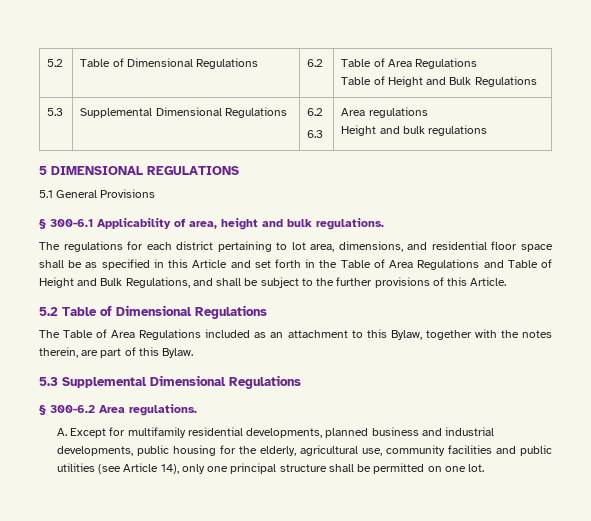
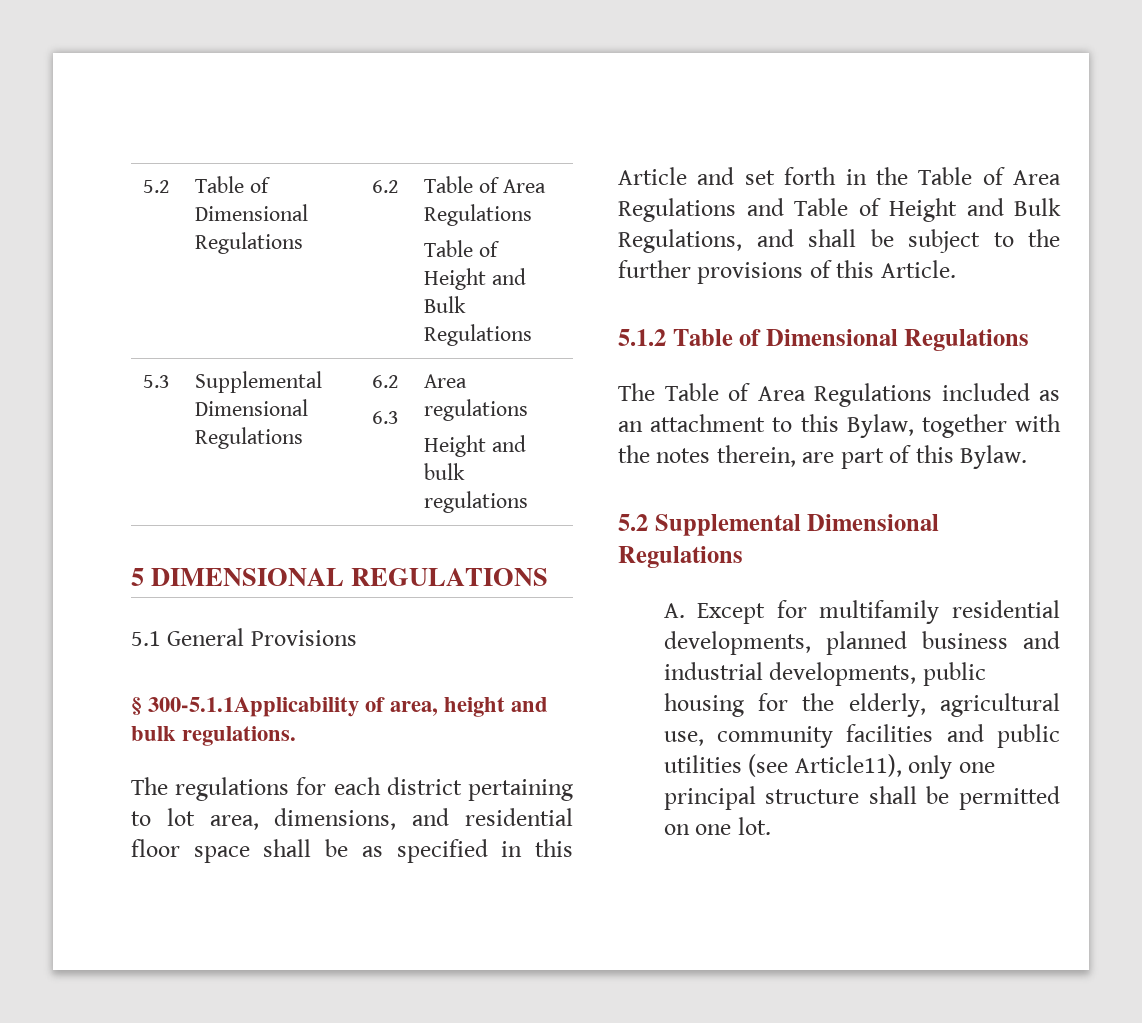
- § 300-6.1 Applicability of area, height and bulk regulations.
+ § 300-5.1.1Applicability of area, height and bulk regulations.
- 5.2 Table of Dimensional Regulations
+ 5.1.2 Table of Dimensional Regulations
- 5.3 Supplemental Dimensional Regulations
- § 300-6.2 Area regulations.
+ 5.2 Supplemental Dimensional Regulations
- A. Except for multifamily residential developments, planned business and industrial developments, public housing for the elderly, agricultural use, community facilities and public utilities (see Article 14), only one principal structure shall be permitted on one lot.
+ A. Except for multifamily residential developments, planned business and industrial developments, public housing for the elderly, agricultural use, community facilities and public utilities (see Article11), only one principal structure shall be permitted on one lot.

